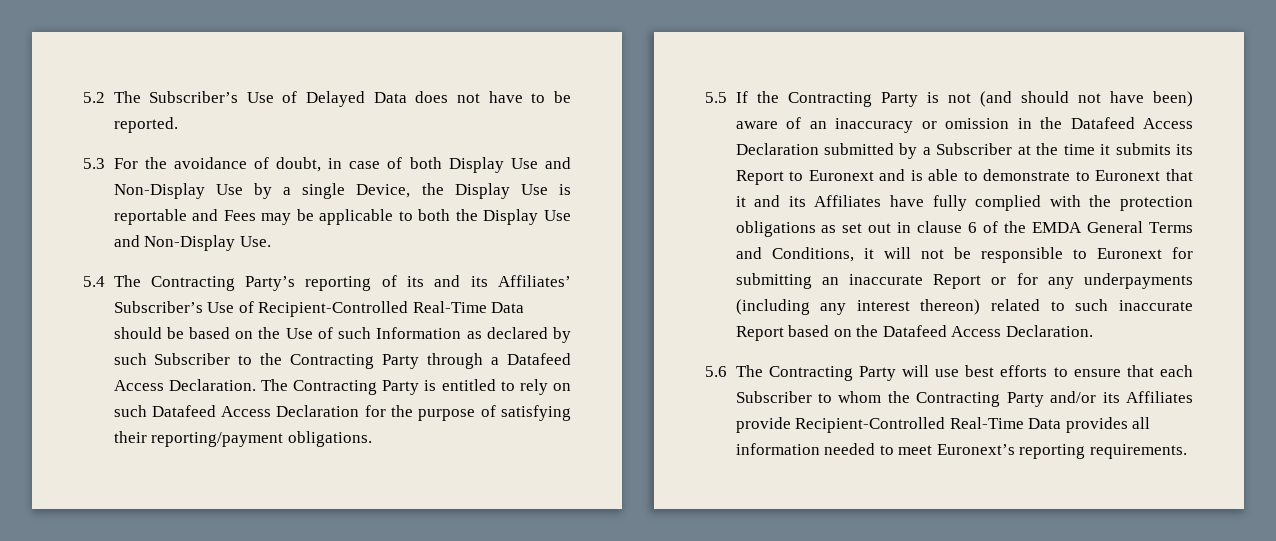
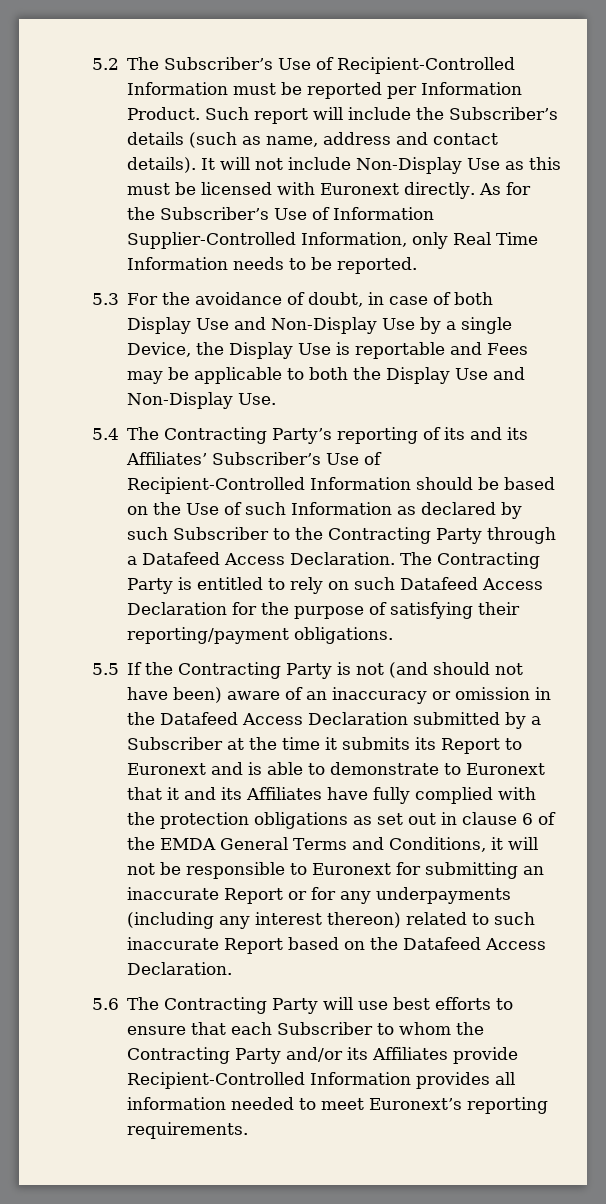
- 5.2 The Subscriber’s Use of Delayed Data does not have to be reported.
+ 5.2 The Subscriber’s Use of Recipient-Controlled Information must be reported per Information Product. Such report will include the Subscriber’s details (such as name, address and contact details). It will not include Non-Display Use as this must be licensed with Euronext directly. As for the Subscriber’s Use of Information Supplier-Controlled Information, only Real Time Information needs to be reported.
- 5.4 The Contracting Party’s reporting of its and its Affiliates’ Subscriber’s Use of Recipient-Controlled Real-Time Data should be based on the Use of such Information as declared by such Subscriber to the Contracting Party through a Datafeed Access Declaration.
+ 5.4 The Contracting Party’s reporting of its and its Affiliates’ Subscriber’s Use of Recipient-Controlled Information should be based on the Use of such Information as declared by such Subscriber to the Contracting Party through a Datafeed Access Declaration.
- 5.6 The Contracting Party will use best efforts to ensure that each Subscriber to whom the Contracting Party and/or its Affiliates provide Recipient-Controlled Real-Time Data provides all information needed to meet Euronext’s reporting requirements.
+ 5.6 The Contracting Party will use best efforts to ensure that each Subscriber to whom the Contracting Party and/or its Affiliates provide Recipient-Controlled Information provides all information needed to meet Euronext’s reporting requirements.

